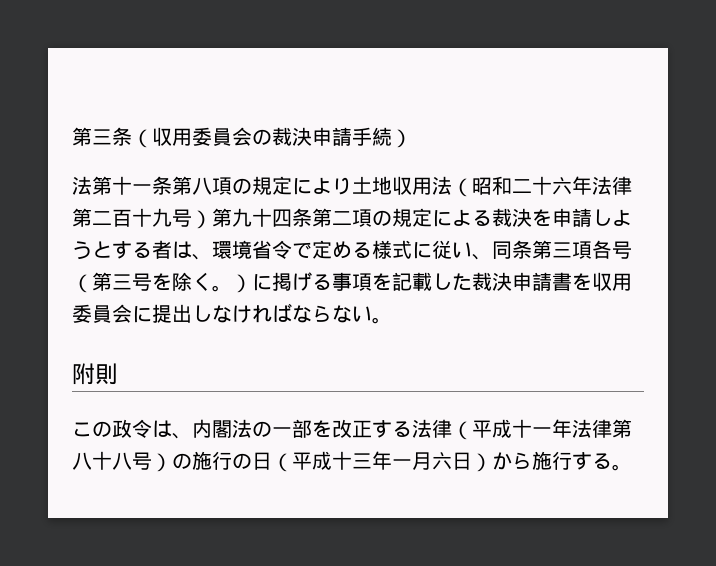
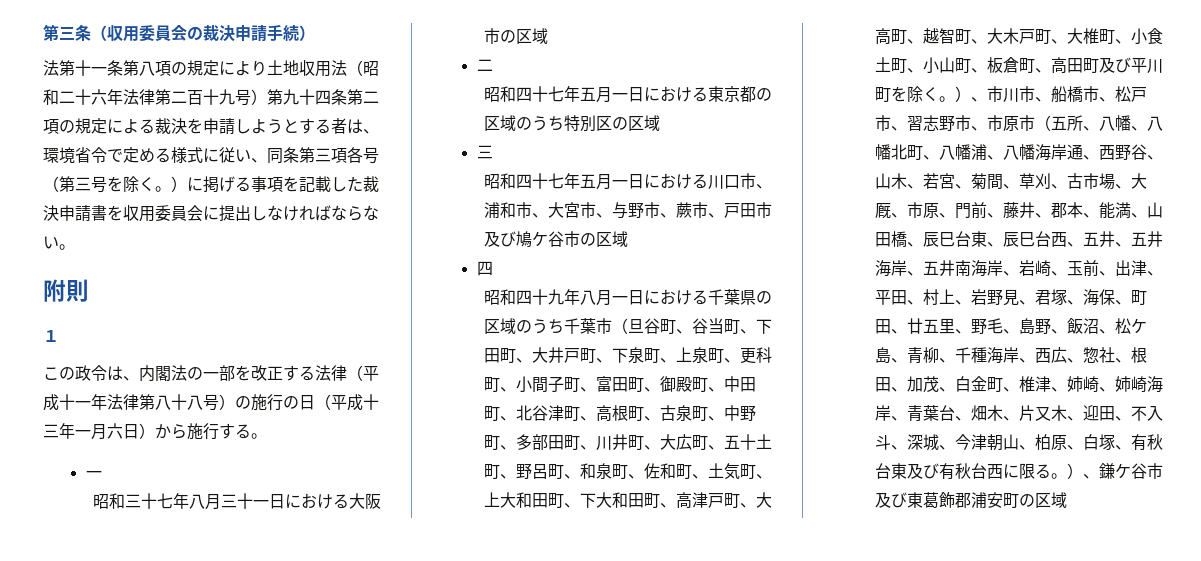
+ １
  この政令は、内閣法の一部を改正する法律（平成十一年法律第八十八号）の施行の日（平成十三年一月六日）から施行する。
+ 一
+ 昭和三十七年八月三十一日における大阪市の区域
+ 二
+ 昭和四十七年五月一日における東京都の区域のうち特別区の区域
+ 三
+ 昭和四十七年五月一日における川口市、浦和市、大宮市、与野市、蕨市、戸田市及び鳩ケ谷市の区域
+ 四
+ 昭和四十九年八月一日における千葉県の区域のうち千葉市（旦谷町、谷当町、下田町、大井戸町、下泉町、上泉町、更科町、小間子町、富田町、御殿町、中田町、北谷津町、高根町、古泉町、中野町、多部田町、川井町、大広町、五十土町、野呂町、和泉町、佐和町、土気町、上大和田町、下大和田町、高津戸町、大高町、越智町、大木戸町、大椎町、小食土町、小山町、板倉町、高田町及び平川町を除く。）、市川市、船橋市、松戸市、習志野市、市原市（五所、八幡、八幡北町、八幡浦、八幡海岸通、西野谷、山木、若宮、菊間、草刈、古市場、大厩、市原、門前、藤井、郡本、能満、山田橋、辰巳台東、辰巳台西、五井、五井海岸、五井南海岸、岩崎、玉前、出津、平田、村上、岩野見、君塚、海保、町田、廿五里、野毛、島野、飯沼、松ケ島、青柳、千種海岸、西広、惣社、根田、加茂、白金町、椎津、姉崎、姉崎海岸、青葉台、畑木、片又木、迎田、不入斗、深城、今津朝山、柏原、白塚、有秋台東及び有秋台西に限る。）、鎌ケ谷市及び東葛飾郡浦安町の区域

